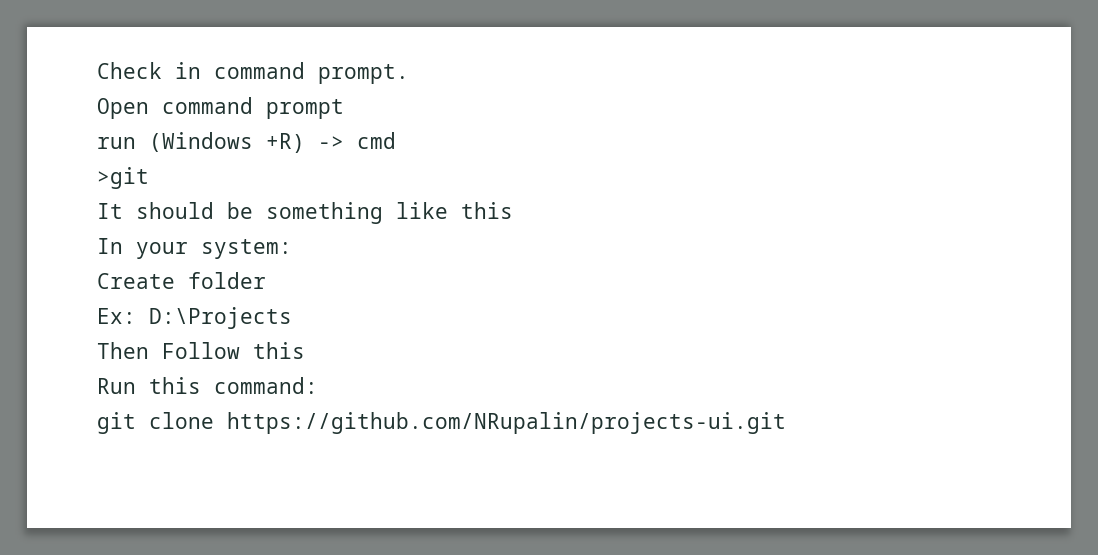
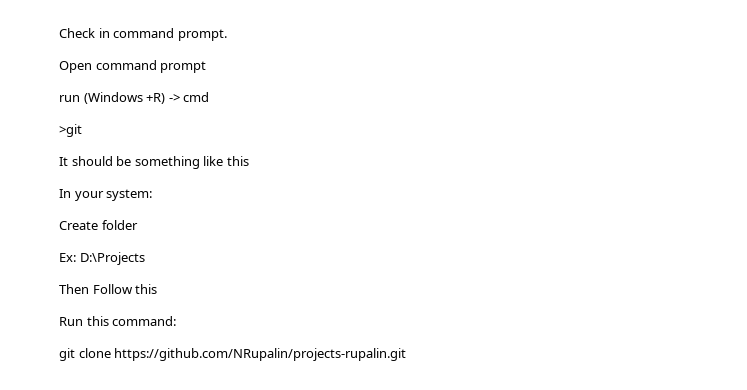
- git clone https://github.com/NRupalin/projects-ui.git
+ git clone https://github.com/NRupalin/projects-rupalin.git

